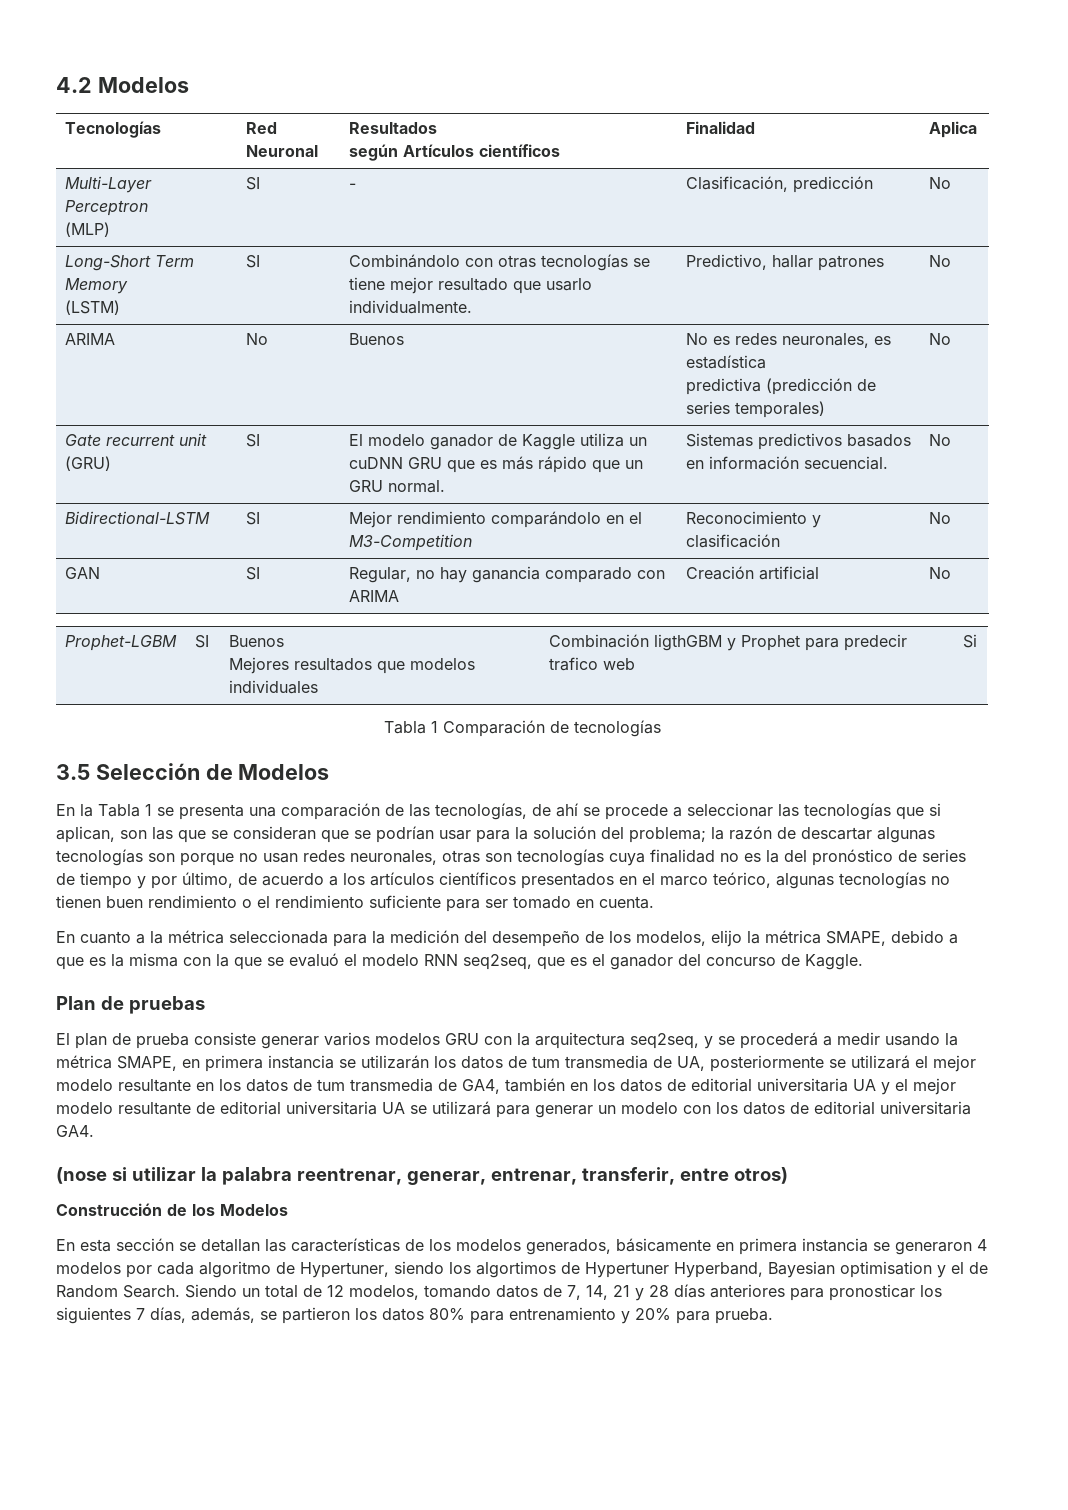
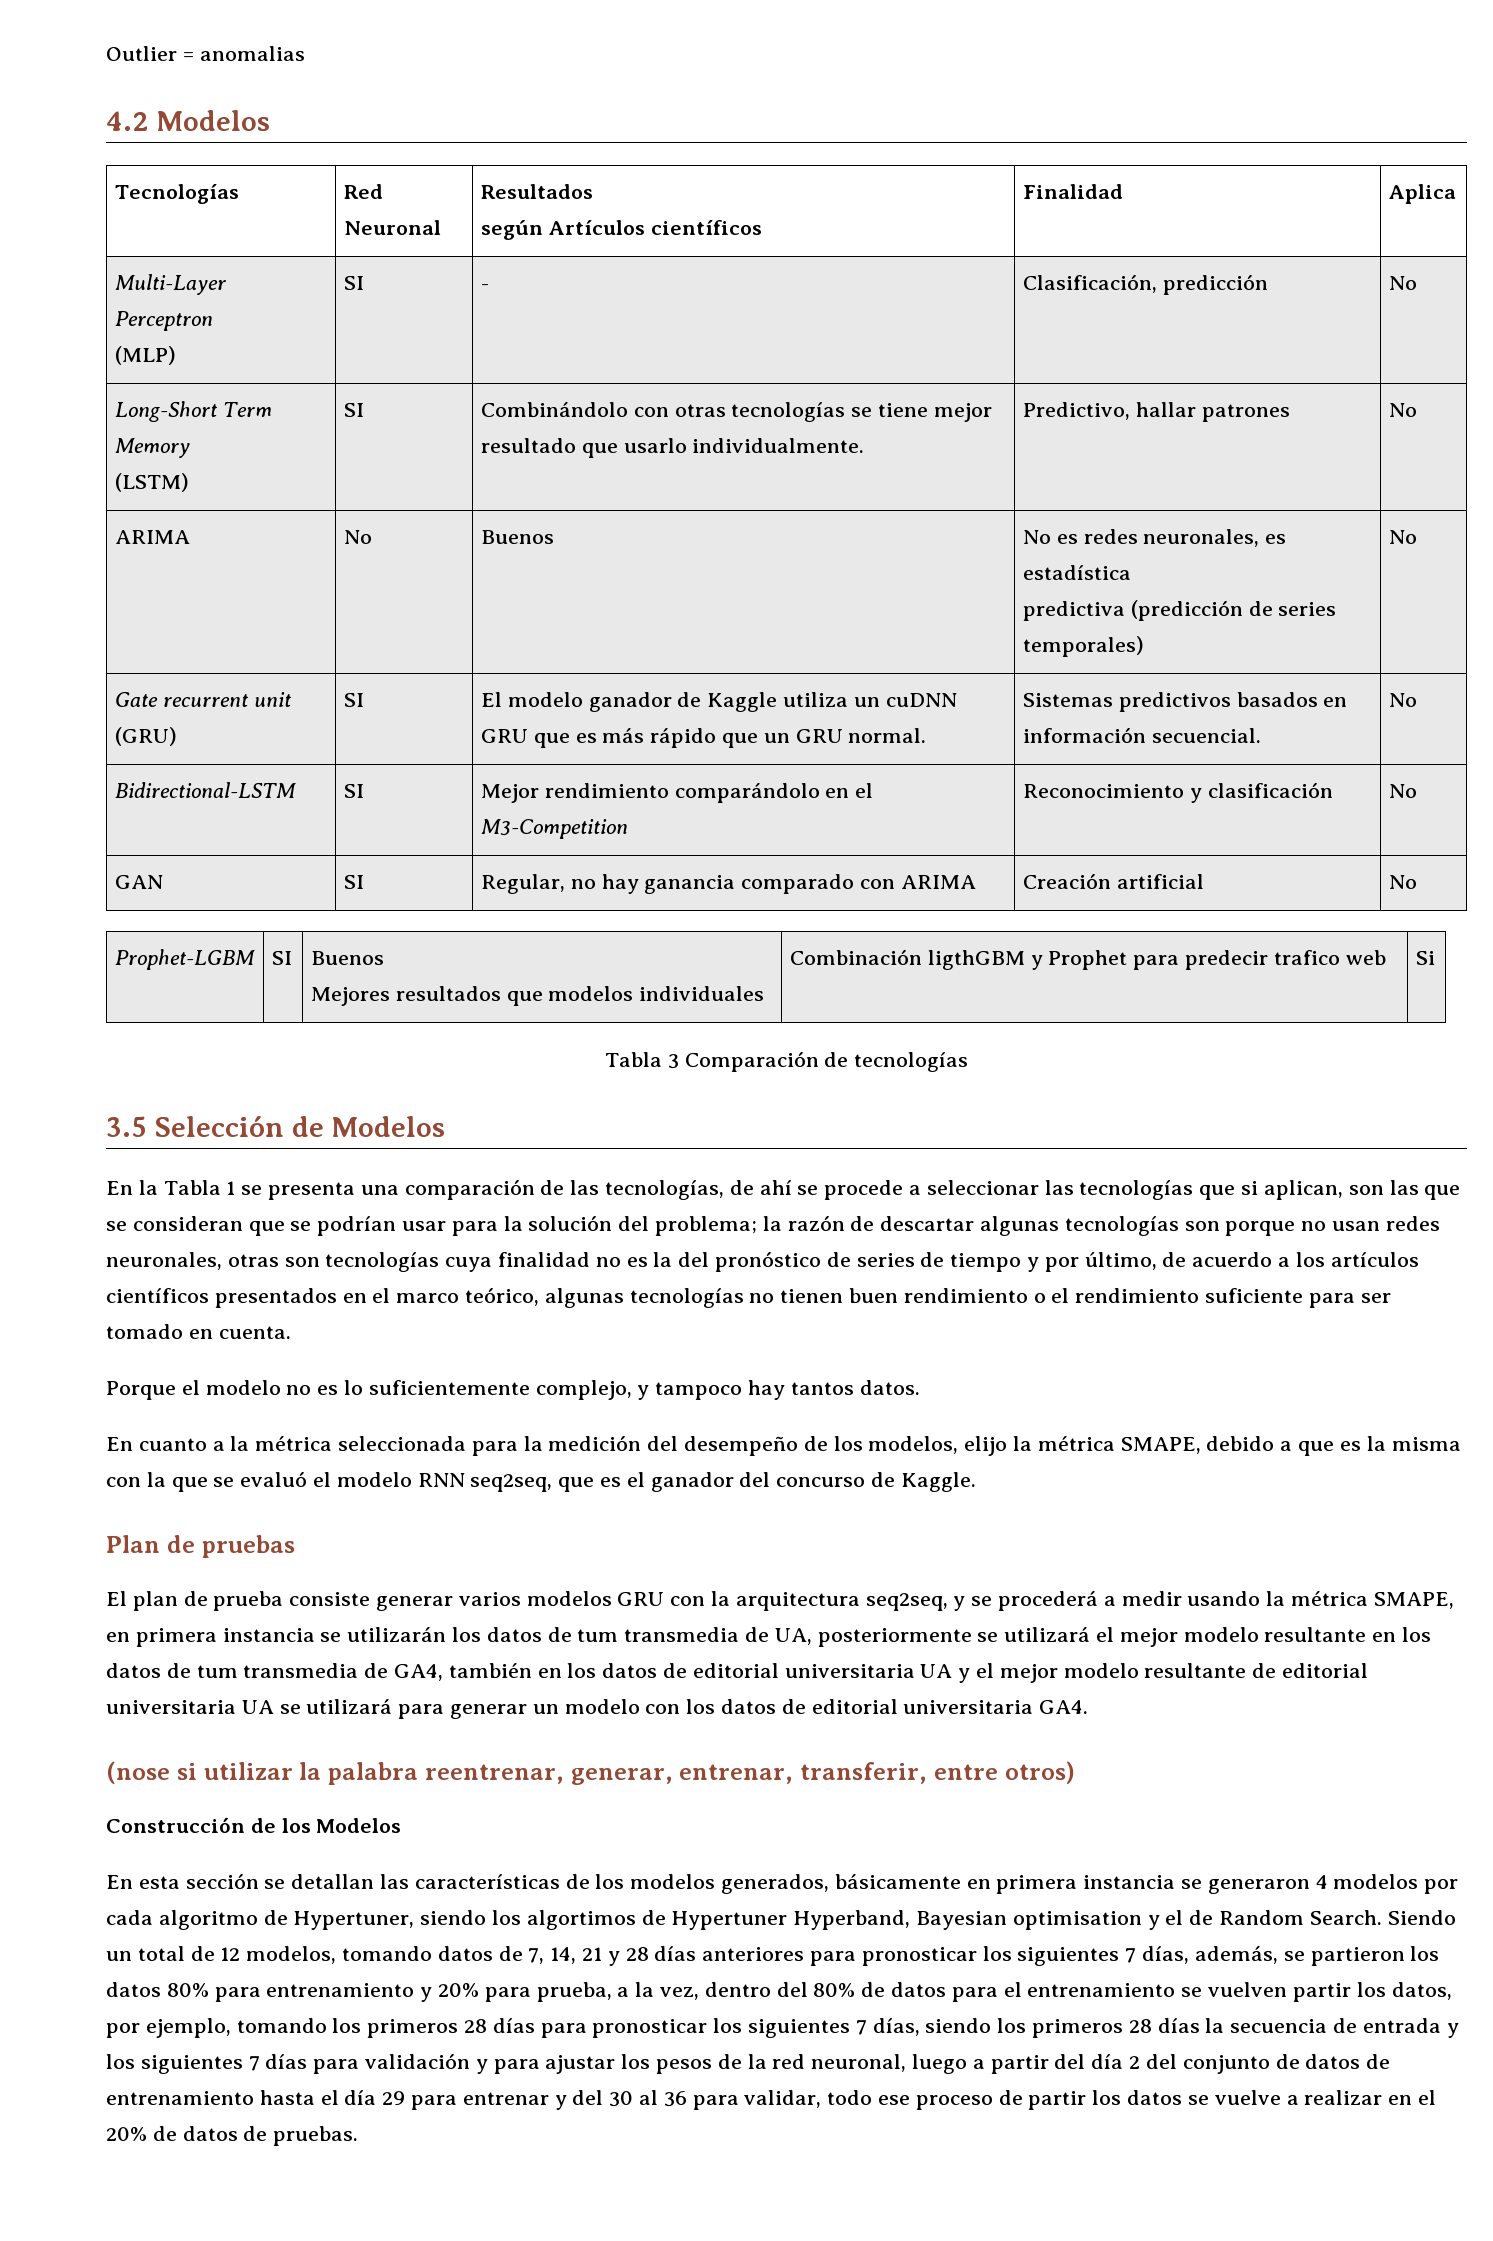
+ Outlier = anomalias
- Tabla 1 Comparación de tecnologías
+ Tabla 3 Comparación de tecnologías
+ Porque el modelo no es lo suficientemente complejo, y tampoco hay tantos datos.
- Siendo un total de 12 modelos, tomando datos de 7, 14, 21 y 28 días anteriores para pronosticar los siguientes 7 días, además, se partieron los datos 80% para entrenamiento y 20% para prueba.
+ Siendo un total de 12 modelos, tomando datos de 7, 14, 21 y 28 días anteriores para pronosticar los siguientes 7 días, además, se partieron los datos 80% para entrenamiento y 20% para prueba, a la vez, dentro del 80% de datos para el entrenamiento se vuelven partir los datos, por ejemplo, tomando los primeros 28 días para pronosticar los siguientes 7 días, siendo los primeros 28 días la secuencia de entrada y los siguientes 7 días para validación y para ajustar los pesos de la red neuronal, luego a partir del día 2 del conjunto de datos de entrenamiento hasta el día 29 para entrenar y del 30 al 36 para validar, todo ese proceso de partir los datos se vuelve a realizar en el 20% de datos de pruebas.

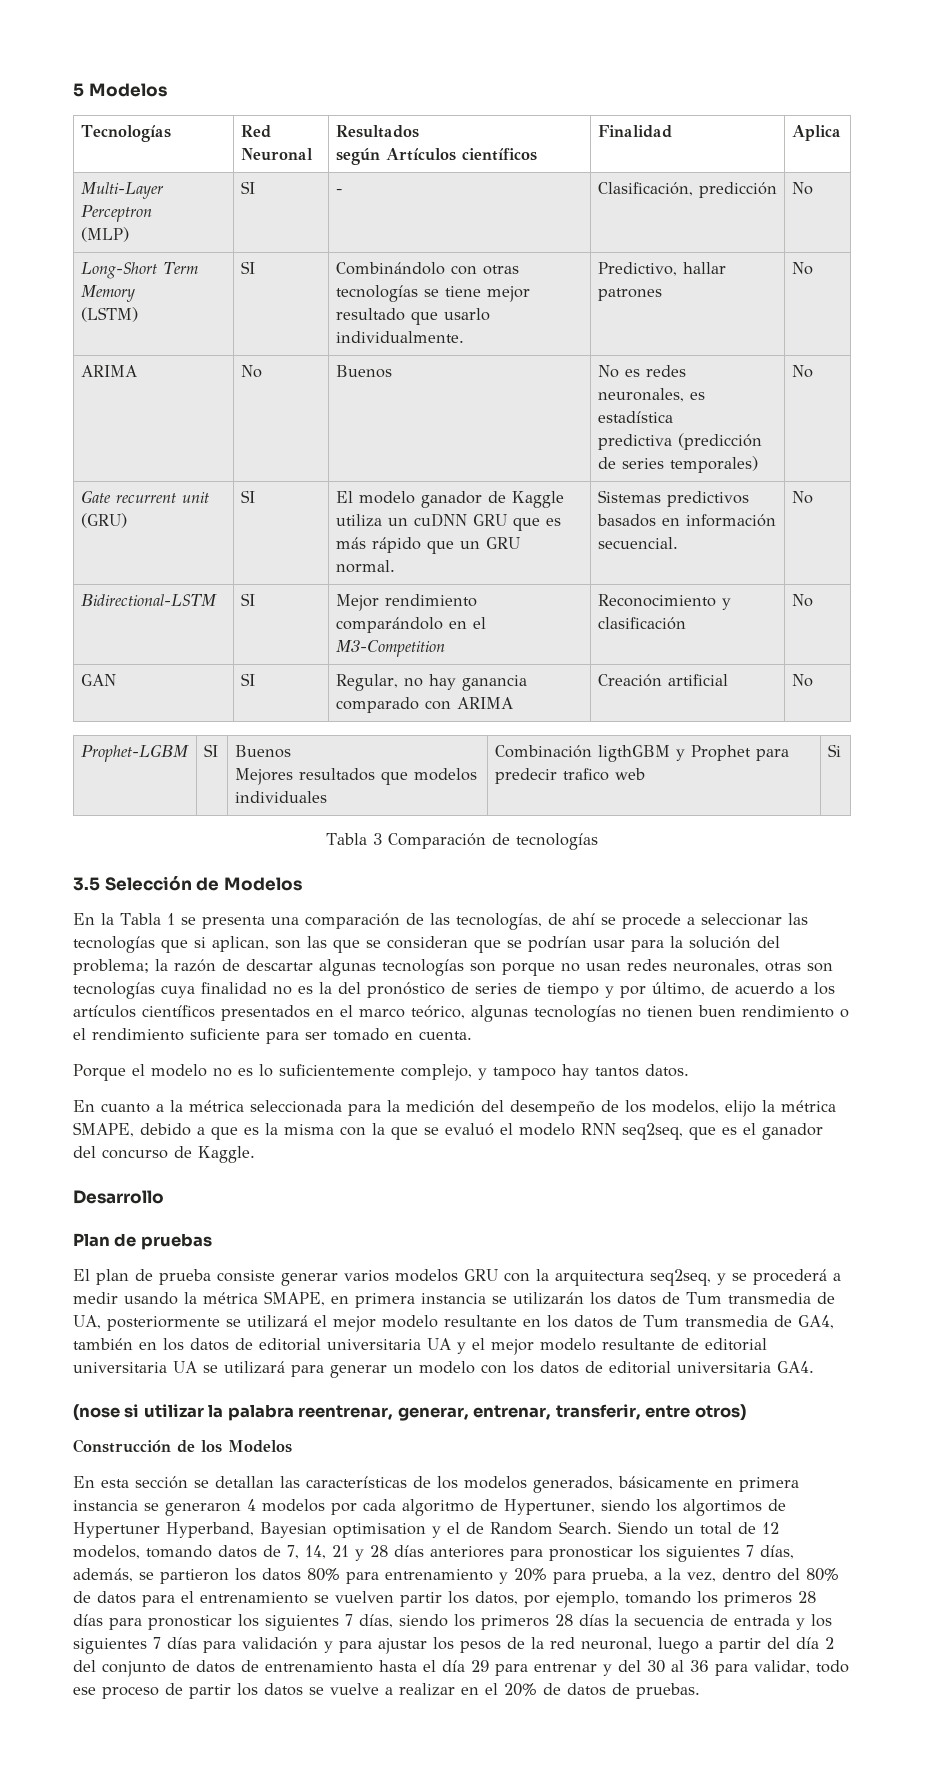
- Outlier = anomalias
- 4.2 Modelos
+ 5 Modelos
+ Desarrollo
- El plan de prueba consiste generar varios modelos GRU con la arquitectura seq2seq, y se procederá a medir usando la métrica SMAPE, en primera instancia se utilizarán los datos de tum transmedia de UA, posteriormente se utilizará el mejor modelo resultante en los datos de tum transmedia de GA4, también en los datos de editorial universitaria UA y el mejor modelo resultante de editorial universitaria UA se utilizará para generar un modelo con los datos de editorial universitaria GA4.
+ El plan de prueba consiste generar varios modelos GRU con la arquitectura seq2seq, y se procederá a medir usando la métrica SMAPE, en primera instancia se utilizarán los datos de Tum transmedia de UA, posteriormente se utilizará el mejor modelo resultante en los datos de Tum transmedia de GA4, también en los datos de editorial universitaria UA y el mejor modelo resultante de editorial universitaria UA se utilizará para generar un modelo con los datos de editorial universitaria GA4.

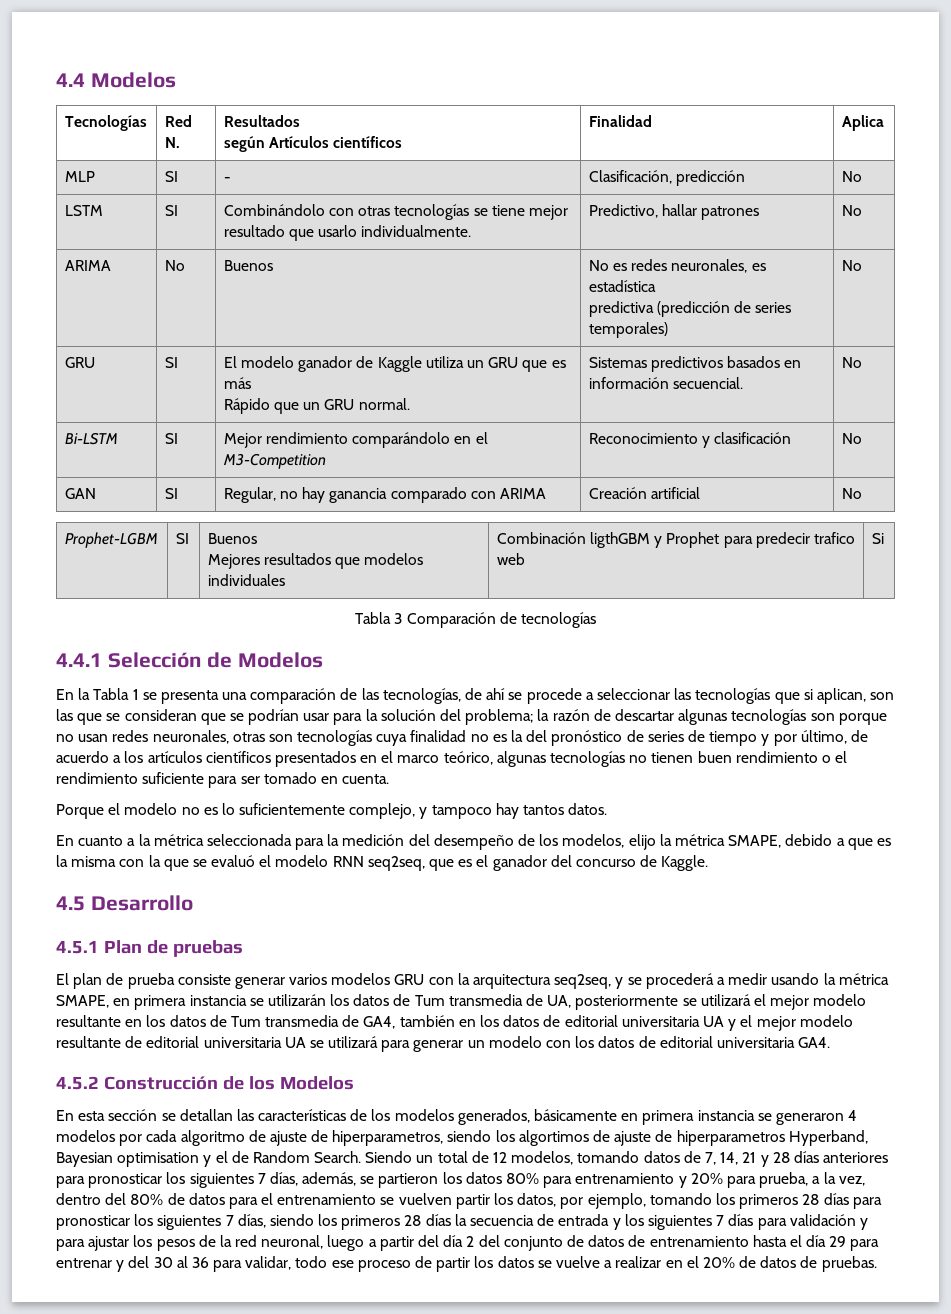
- 5 Modelos
+ 4.4 Modelos
- Tecnologías | Red Neuronal | Resultados
+ Tecnologías | Red N. | Resultados
- Multi-Layer Perceptron
- (MLP) | SI | - | Clasificación, predicción | No
+ MLP | SI | - | Clasificación, predicción | No
- Long-Short Term Memory
- (LSTM) | SI | Combinándolo con otras tecnologías se tiene mejor resultado que usarlo individualmente. | Predictivo, hallar patrones | No
+ LSTM | SI | Combinándolo con otras tecnologías se tiene mejor resultado que usarlo individualmente. | Predictivo, hallar patrones | No
- Gate recurrent unit (GRU) | SI | El modelo ganador de Kaggle utiliza un cuDNN GRU que es más rápido que un GRU normal. | Sistemas predictivos basados en información secuencial. | No
+ GRU | SI | El modelo ganador de Kaggle utiliza un GRU que es más
+ Rápido que un GRU normal. | Sistemas predictivos basados en información secuencial. | No
- Bidirectional-LSTM | SI | Mejor rendimiento comparándolo en el M3-Competition | Reconocimiento y clasificación | No
+ Bi-LSTM | SI | Mejor rendimiento comparándolo en el M3-Competition | Reconocimiento y clasificación | No
- 3.5 Selección de Modelos
+ 4.4.1 Selección de Modelos
- Desarrollo
+ 4.5 Desarrollo
- Plan de pruebas
+ 4.5.1 Plan de pruebas
- (nose si utilizar la palabra reentrenar, generar, entrenar, transferir, entre otros)
- Construcción de los Modelos
+ 4.5.2 Construcción de los Modelos
- En esta sección se detallan las características de los modelos generados, básicamente en primera instancia se generaron 4 modelos por cada algoritmo de Hypertuner, siendo los algortimos de Hypertuner Hyperband, Bayesian optimisation y el de Random Search.
+ En esta sección se detallan las características de los modelos generados, básicamente en primera instancia se generaron 4 modelos por cada algoritmo de ajuste de hiperparametros, siendo los algortimos de ajuste de hiperparametros Hyperband, Bayesian optimisation y el de Random Search.

